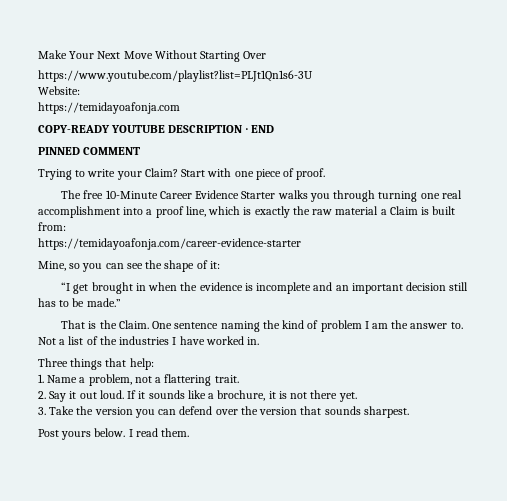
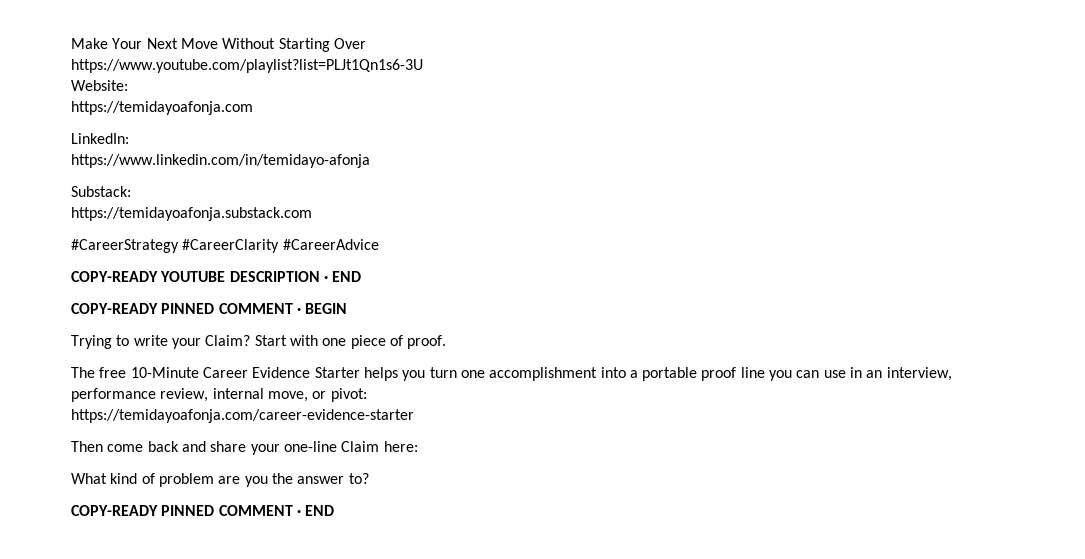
+ LinkedIn:
+ https://www.linkedin.com/in/temidayo-afonja
+ Substack:
+ https://temidayoafonja.substack.com
+ #CareerStrategy #CareerClarity #CareerAdvice
- PINNED COMMENT
+ COPY-READY PINNED COMMENT · BEGIN
- The free 10-Minute Career Evidence Starter walks you through turning one real accomplishment into a proof line, which is exactly the raw material a Claim is built from:
+ The free 10-Minute Career Evidence Starter helps you turn one accomplishment into a portable proof line you can use in an interview, performance review, internal move, or pivot:
  https://temidayoafonja.com/career-evidence-starter
- Mine, so you can see the shape of it:
- “I get brought in when the evidence is incomplete and an important decision still has to be made.”
- That is the Claim. One sentence naming the kind of problem I am the answer to. Not a list of the industries I have worked in.
- Three things that help:
- 1. Name a problem, not a flattering trait.
- 2. Say it out loud. If it sounds like a brochure, it is not there yet.
- 3. Take the version you can defend over the version that sounds sharpest.
- Post yours below. I read them.
+ Then come back and share your one-line Claim here:
+ What kind of problem are you the answer to?
+ COPY-READY PINNED COMMENT · END

